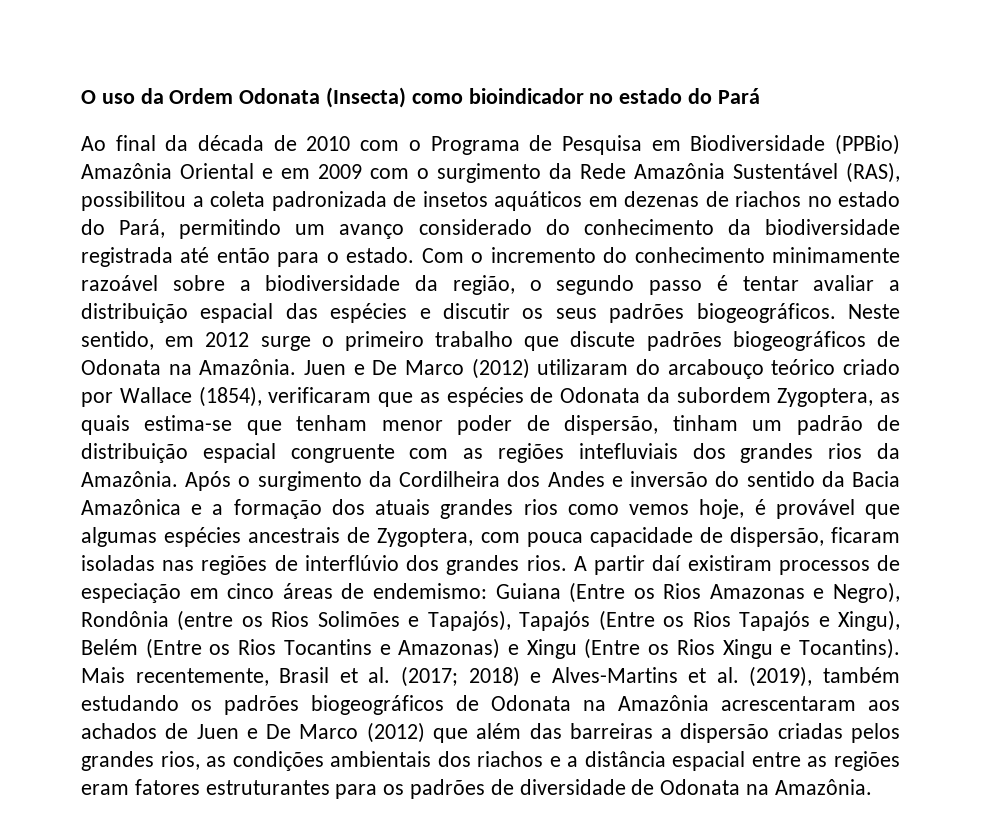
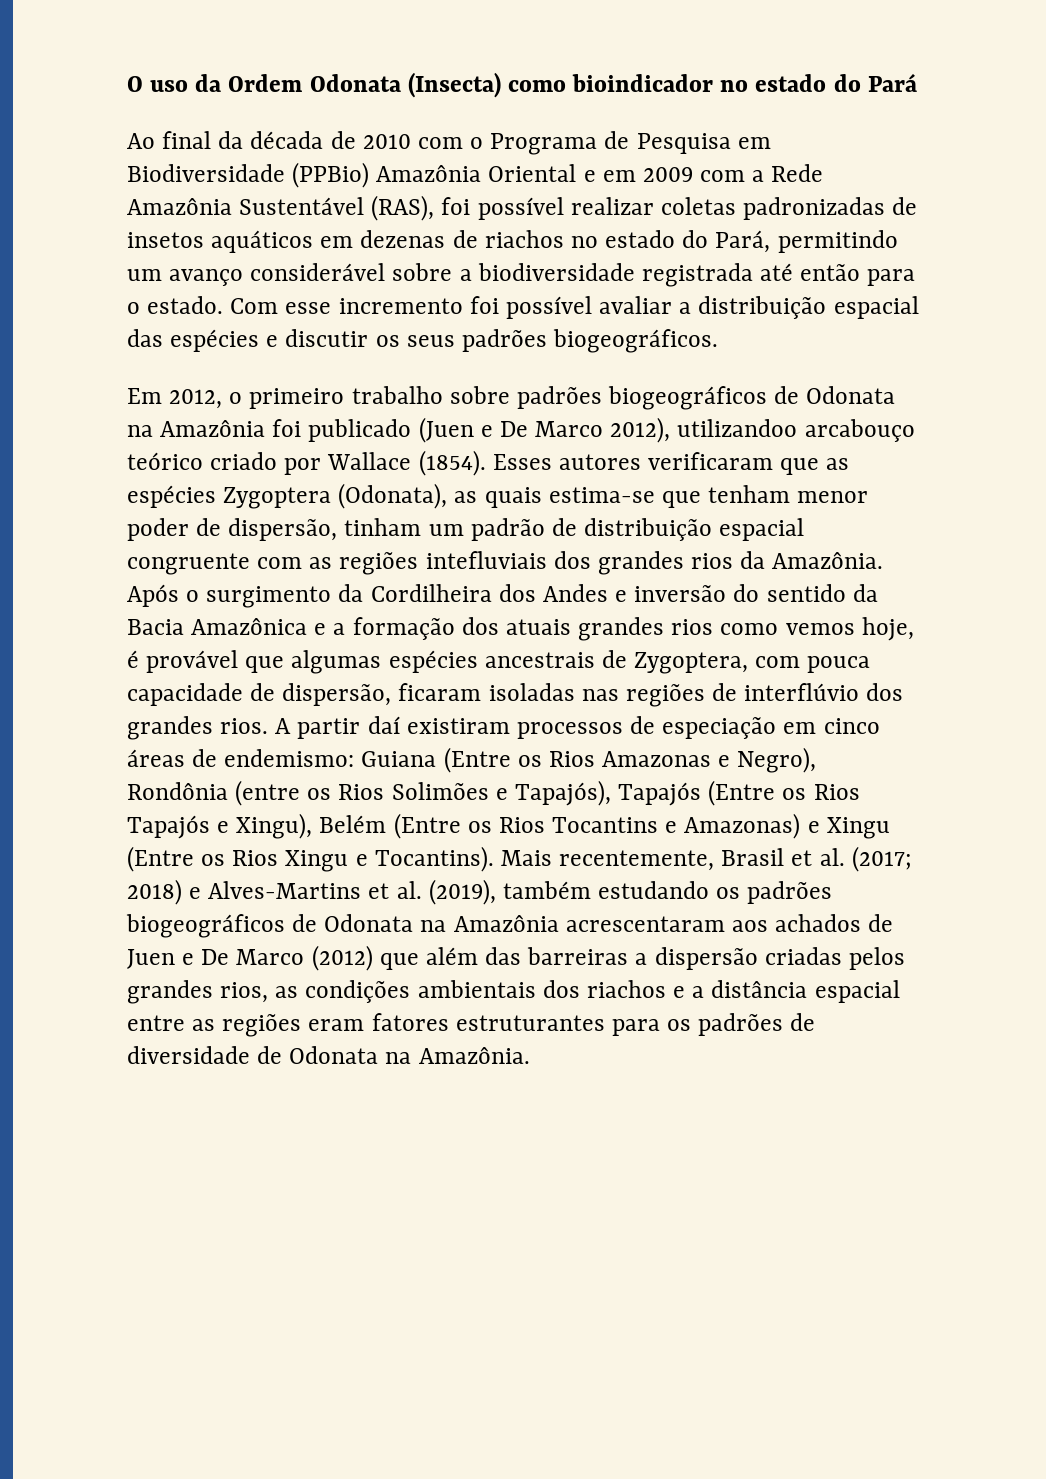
- Ao final da década de 2010 com o Programa de Pesquisa em Biodiversidade (PPBio) Amazônia Oriental e em 2009 com o surgimento da Rede Amazônia Sustentável (RAS), possibilitou a coleta padronizada de insetos aquáticos em dezenas de riachos no estado do Pará, permitindo um avanço considerado do conhecimento da biodiversidade registrada até então para o estado.
+ Ao final da década de 2010 com o Programa de Pesquisa em Biodiversidade (PPBio) Amazônia Oriental e em 2009 com a Rede Amazônia Sustentável (RAS), foi possível realizar coletas padronizadas de insetos aquáticos em dezenas de riachos no estado do Pará, permitindo um avanço considerável sobre a biodiversidade registrada até então para o estado.
- Com o incremento do conhecimento minimamente razoável sobre a biodiversidade da região, o segundo passo é tentar avaliar a distribuição espacial das espécies e discutir os seus padrões biogeográficos. Neste sentido, em 2012 surge o primeiro trabalho que discute padrões biogeográficos de Odonata na Amazônia. Juen e De Marco (2012) utilizaram do arcabouço teórico criado por Wallace (1854), verificaram que as espécies de Odonata da subordem Zygoptera, as quais estima-se que tenham menor poder de dispersão, tinham um padrão de distribuição espacial congruente com as regiões intefluviais dos grandes rios da Amazônia.
+ Com esse incremento foi possível avaliar a distribuição espacial das espécies e discutir os seus padrões biogeográficos.
+ Em 2012, o primeiro trabalho sobre padrões biogeográficos de Odonata na Amazônia foi publicado (Juen e De Marco 2012), utilizandoo arcabouço teórico criado por Wallace (1854). Esses autores verificaram que as espécies Zygoptera (Odonata), as quais estima-se que tenham menor poder de dispersão, tinham um padrão de distribuição espacial congruente com as regiões intefluviais dos grandes rios da Amazônia.

